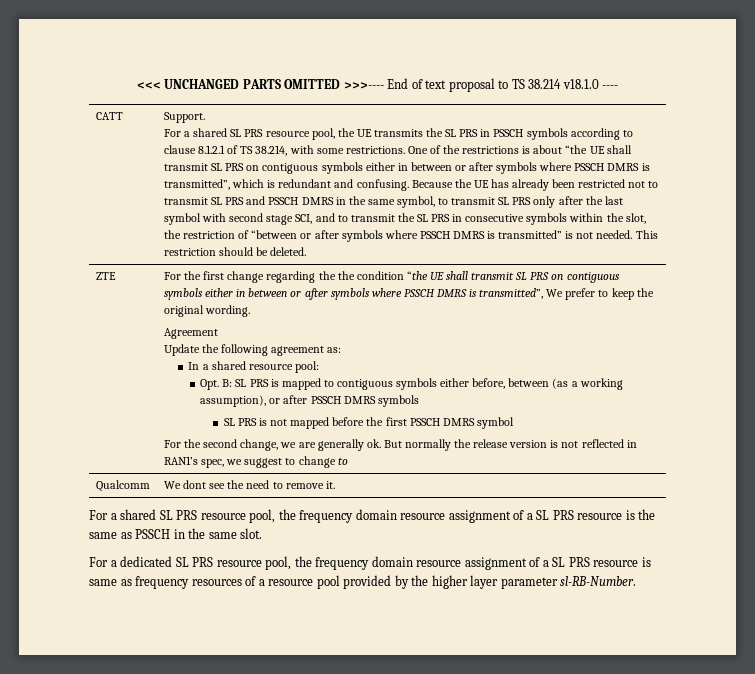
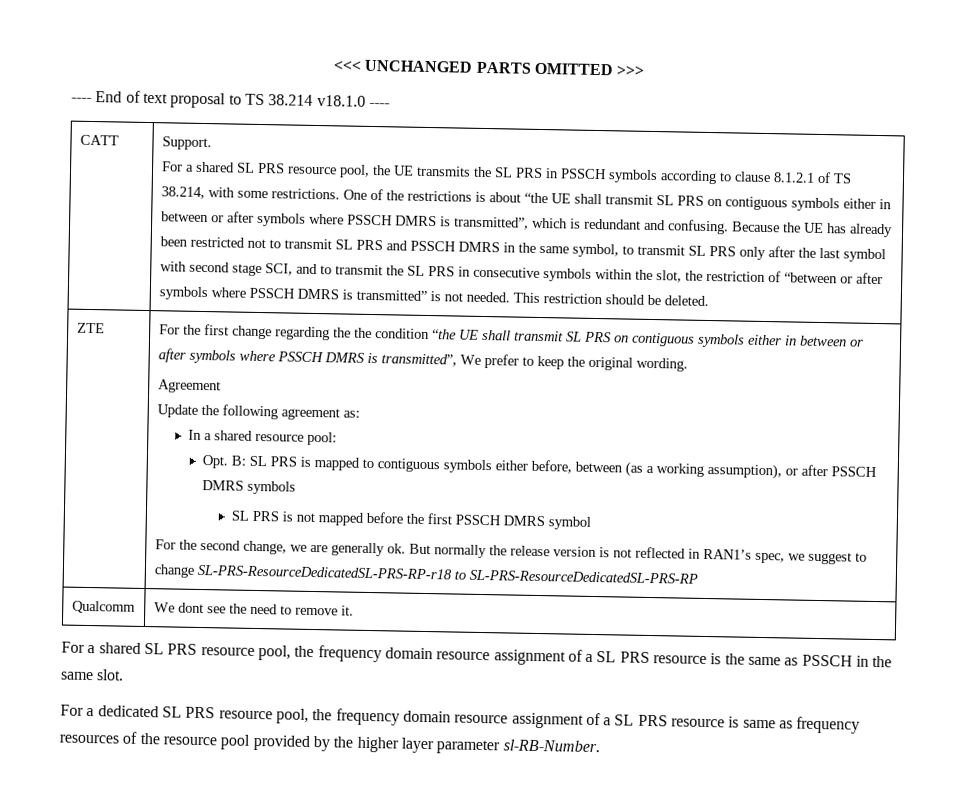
- <<< UNCHANGED PARTS OMITTED >>>---- End of text proposal to TS 38.214 v18.1.0 ----
+ <<< UNCHANGED PARTS OMITTED >>>
+ ---- End of text proposal to TS 38.214 v18.1.0 ----
- But normally the release version is not reflected in RAN1’s spec, we suggest to change to
+ But normally the release version is not reflected in RAN1’s spec, we suggest to change SL-PRS-ResourceDedicatedSL-PRS-RP-r18 to SL-PRS-ResourceDedicatedSL-PRS-RP
- For a dedicated SL PRS resource pool, the frequency domain resource assignment of a SL PRS resource is same as frequency resources of a resource pool provided by the higher layer parameter sl-RB-Number.
+ For a dedicated SL PRS resource pool, the frequency domain resource assignment of a SL PRS resource is same as frequency resources of the resource pool provided by the higher layer parameter sl-RB-Number.

